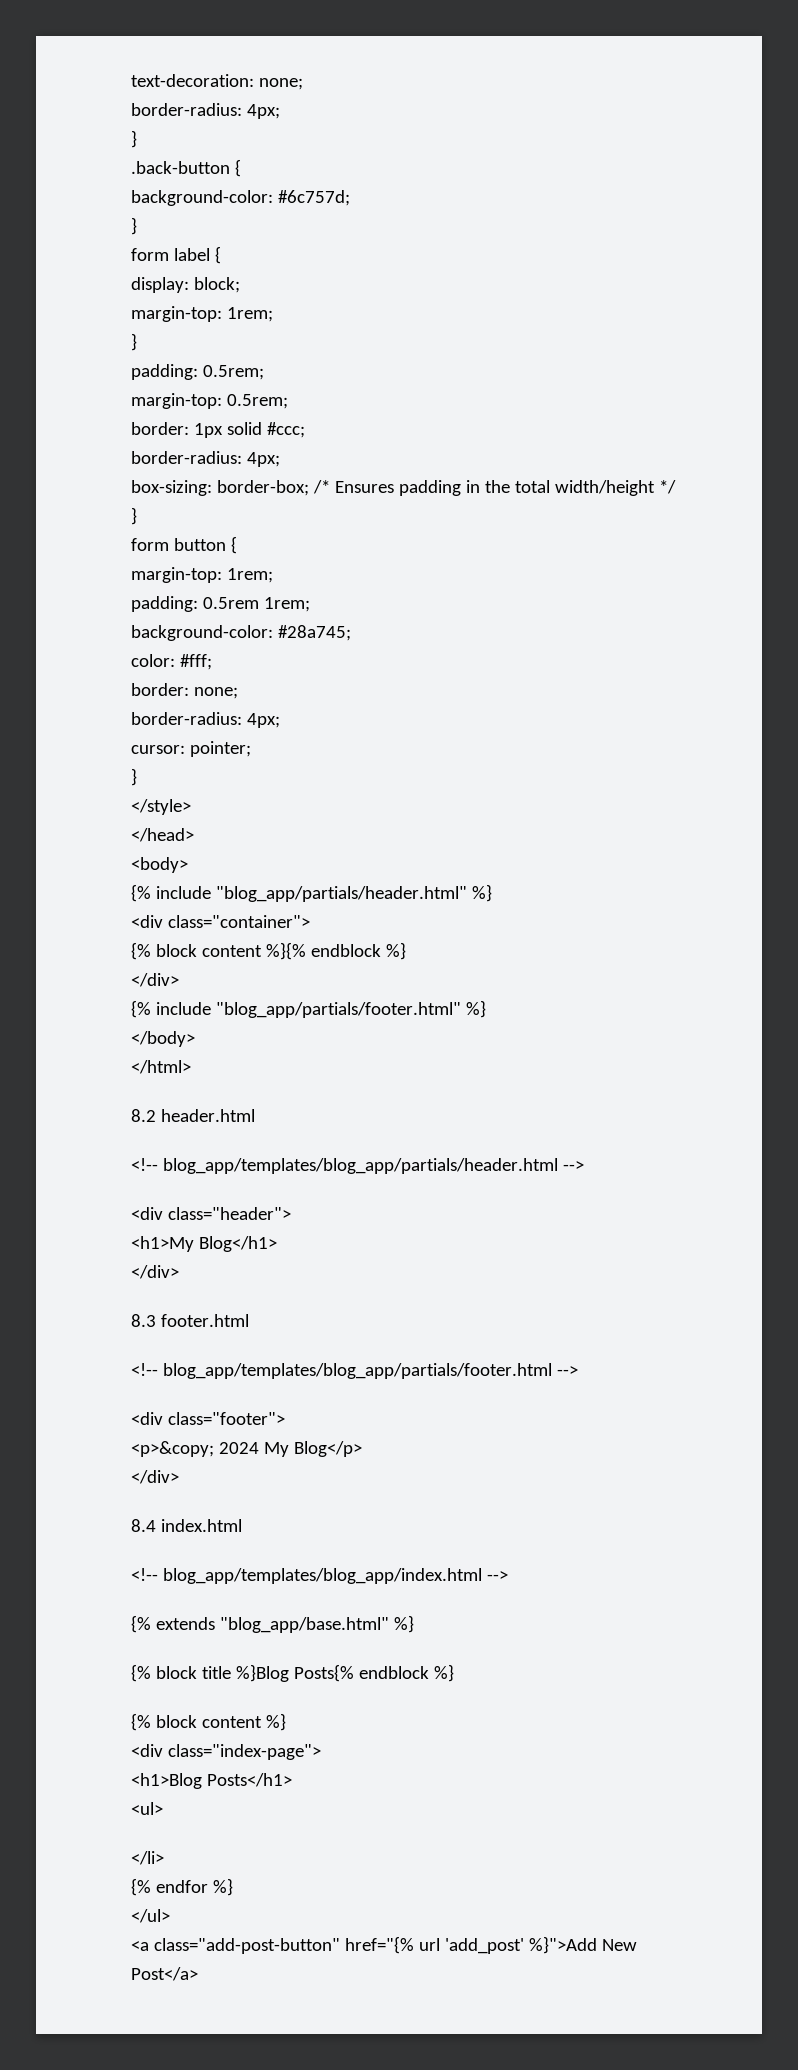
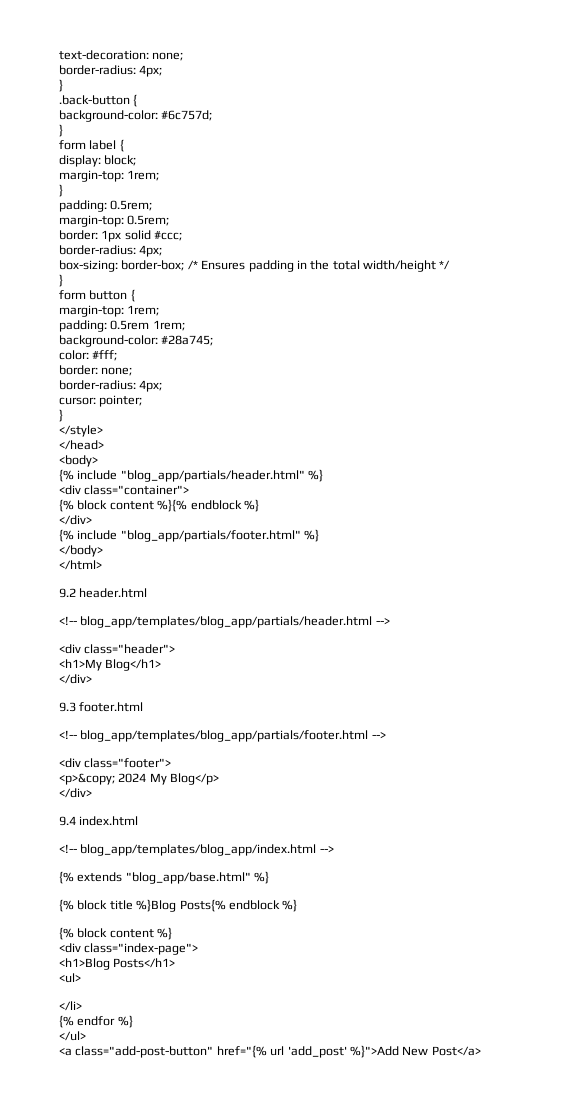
- 8.2 header.html
+ 9.2 header.html
- 8.3 footer.html
+ 9.3 footer.html
- 8.4 index.html
+ 9.4 index.html

